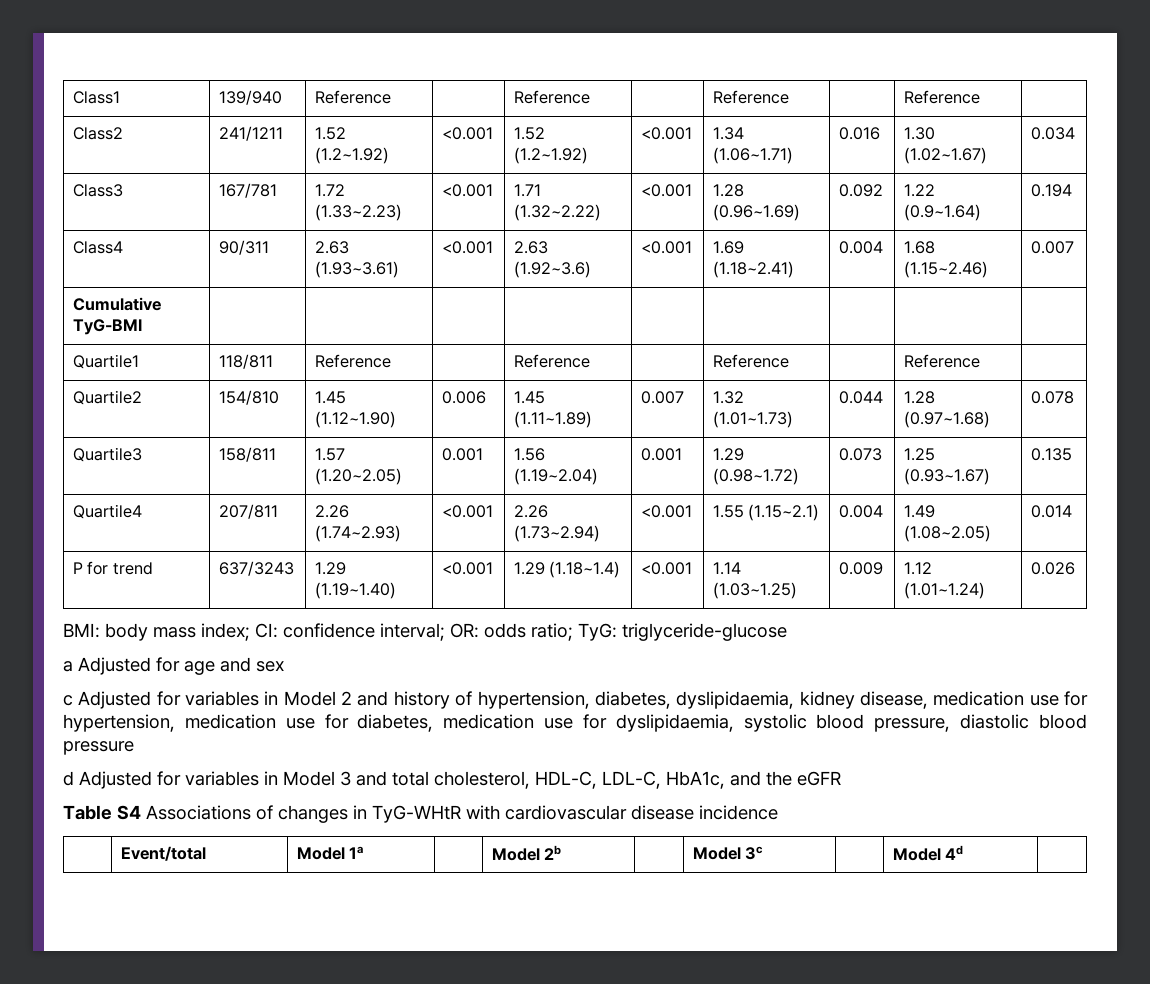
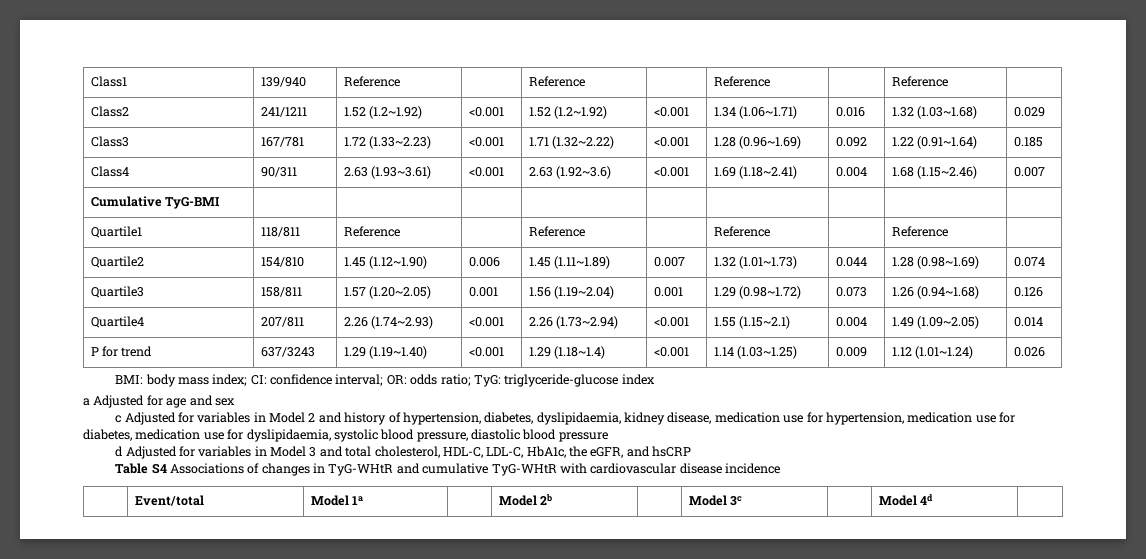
- Class2 | 241/1211 | 1.52 (1.2~1.92) | <0.001 | 1.52 (1.2~1.92) | <0.001 | 1.34 (1.06~1.71) | 0.016 | 1.30 (1.02~1.67) | 0.034
+ Class2 | 241/1211 | 1.52 (1.2~1.92) | <0.001 | 1.52 (1.2~1.92) | <0.001 | 1.34 (1.06~1.71) | 0.016 | 1.32 (1.03~1.68) | 0.029
- Class3 | 167/781 | 1.72 (1.33~2.23) | <0.001 | 1.71 (1.32~2.22) | <0.001 | 1.28 (0.96~1.69) | 0.092 | 1.22 (0.9~1.64) | 0.194
+ Class3 | 167/781 | 1.72 (1.33~2.23) | <0.001 | 1.71 (1.32~2.22) | <0.001 | 1.28 (0.96~1.69) | 0.092 | 1.22 (0.91~1.64) | 0.185
- Quartile2 | 154/810 | 1.45 (1.12~1.90) | 0.006 | 1.45 (1.11~1.89) | 0.007 | 1.32 (1.01~1.73) | 0.044 | 1.28 (0.97~1.68) | 0.078
+ Quartile2 | 154/810 | 1.45 (1.12~1.90) | 0.006 | 1.45 (1.11~1.89) | 0.007 | 1.32 (1.01~1.73) | 0.044 | 1.28 (0.98~1.69) | 0.074
- Quartile3 | 158/811 | 1.57 (1.20~2.05) | 0.001 | 1.56 (1.19~2.04) | 0.001 | 1.29 (0.98~1.72) | 0.073 | 1.25 (0.93~1.67) | 0.135
+ Quartile3 | 158/811 | 1.57 (1.20~2.05) | 0.001 | 1.56 (1.19~2.04) | 0.001 | 1.29 (0.98~1.72) | 0.073 | 1.26 (0.94~1.68) | 0.126
- Quartile4 | 207/811 | 2.26 (1.74~2.93) | <0.001 | 2.26 (1.73~2.94) | <0.001 | 1.55 (1.15~2.1) | 0.004 | 1.49 (1.08~2.05) | 0.014
+ Quartile4 | 207/811 | 2.26 (1.74~2.93) | <0.001 | 2.26 (1.73~2.94) | <0.001 | 1.55 (1.15~2.1) | 0.004 | 1.49 (1.09~2.05) | 0.014
- BMI: body mass index; CI: confidence interval; OR: odds ratio; TyG: triglyceride-glucose
+ BMI: body mass index; CI: confidence interval; OR: odds ratio; TyG: triglyceride-glucose index
- d Adjusted for variables in Model 3 and total cholesterol, HDL-C, LDL-C, HbA1c, and the eGFR
+ d Adjusted for variables in Model 3 and total cholesterol, HDL-C, LDL-C, HbA1c, the eGFR, and hsCRP
- Table S4 Associations of changes in TyG-WHtR with cardiovascular disease incidence
+ Table S4 Associations of changes in TyG-WHtR and cumulative TyG-WHtR with cardiovascular disease incidence

